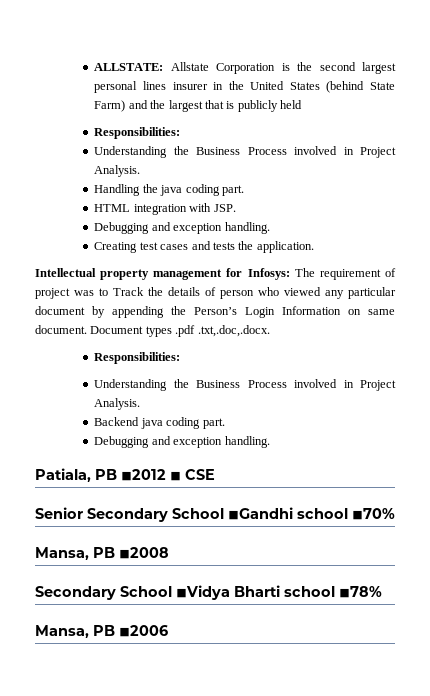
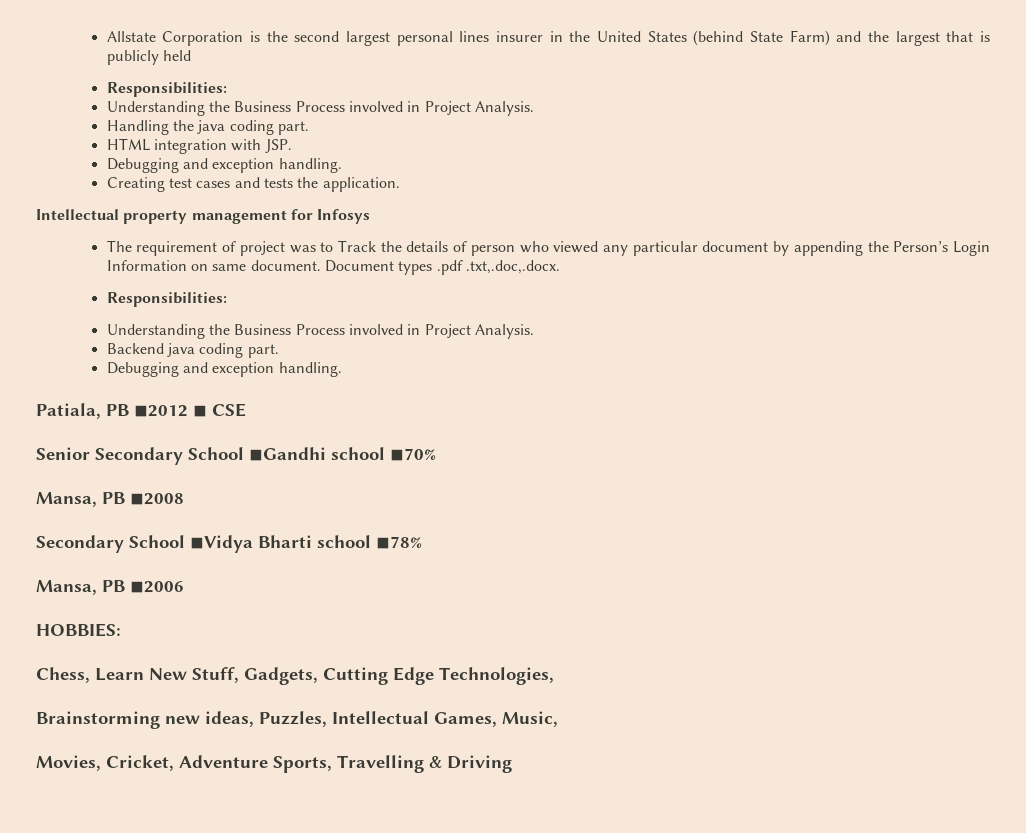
- ALLSTATE: Allstate Corporation is the second largest personal lines insurer in the United States (behind State Farm) and the largest that is publicly held
+ Allstate Corporation is the second largest personal lines insurer in the United States (behind State Farm) and the largest that is publicly held
- Intellectual property management for Infosys: The requirement of project was to Track the details of person who viewed any particular document by appending the Person’s Login Information on same document.
+ Intellectual property management for Infosys
+ The requirement of project was to Track the details of person who viewed any particular document by appending the Person’s Login Information on same document.
+ HOBBIES:
+ Chess, Learn New Stuff, Gadgets, Cutting Edge Technologies,
+ Brainstorming new ideas, Puzzles, Intellectual Games, Music,
+ Movies, Cricket, Adventure Sports, Travelling & Driving

